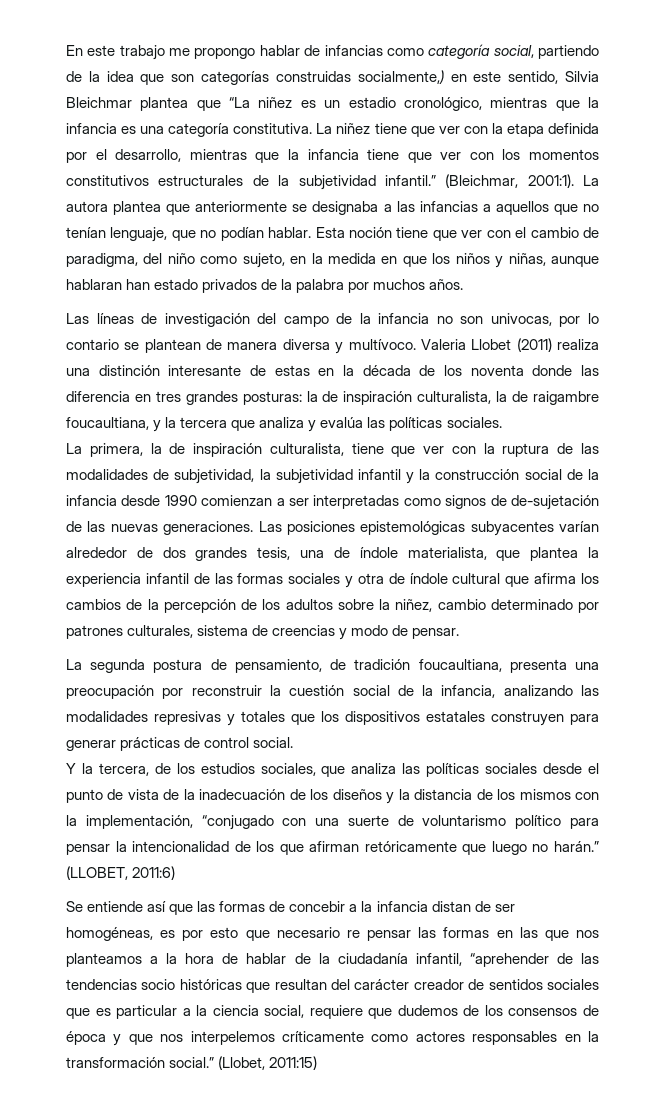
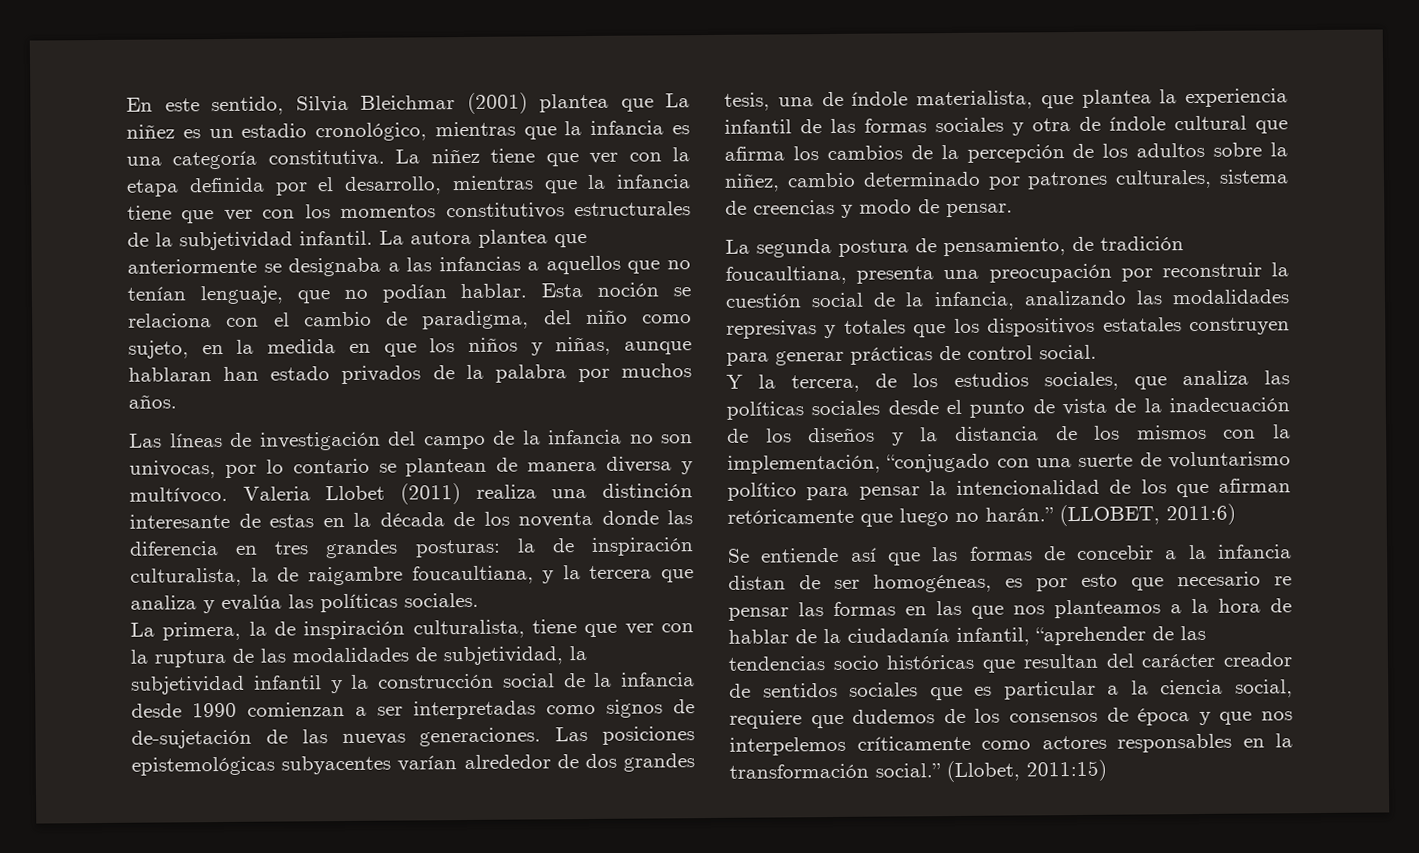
- En este trabajo me propongo hablar de infancias como categoría social, partiendo de la idea que son categorías construidas socialmente,) en este sentido, Silvia Bleichmar plantea que “La niñez es un estadio cronológico, mientras que la infancia es una categoría constitutiva.
+ En este sentido, Silvia Bleichmar (2001) plantea que La niñez es un estadio cronológico, mientras que la infancia es una categoría constitutiva.
- La niñez tiene que ver con la etapa definida por el desarrollo, mientras que la infancia tiene que ver con los momentos constitutivos estructurales de la subjetividad infantil.” (Bleichmar, 2001:1).
+ La niñez tiene que ver con la etapa definida por el desarrollo, mientras que la infancia tiene que ver con los momentos constitutivos estructurales de la subjetividad infantil.
- Esta noción tiene que ver con el cambio de paradigma, del niño como sujeto, en la medida en que los niños y niñas, aunque hablaran han estado privados de la palabra por muchos años.
+ Esta noción se relaciona con el cambio de paradigma, del niño como sujeto, en la medida en que los niños y niñas, aunque hablaran han estado privados de la palabra por muchos años.

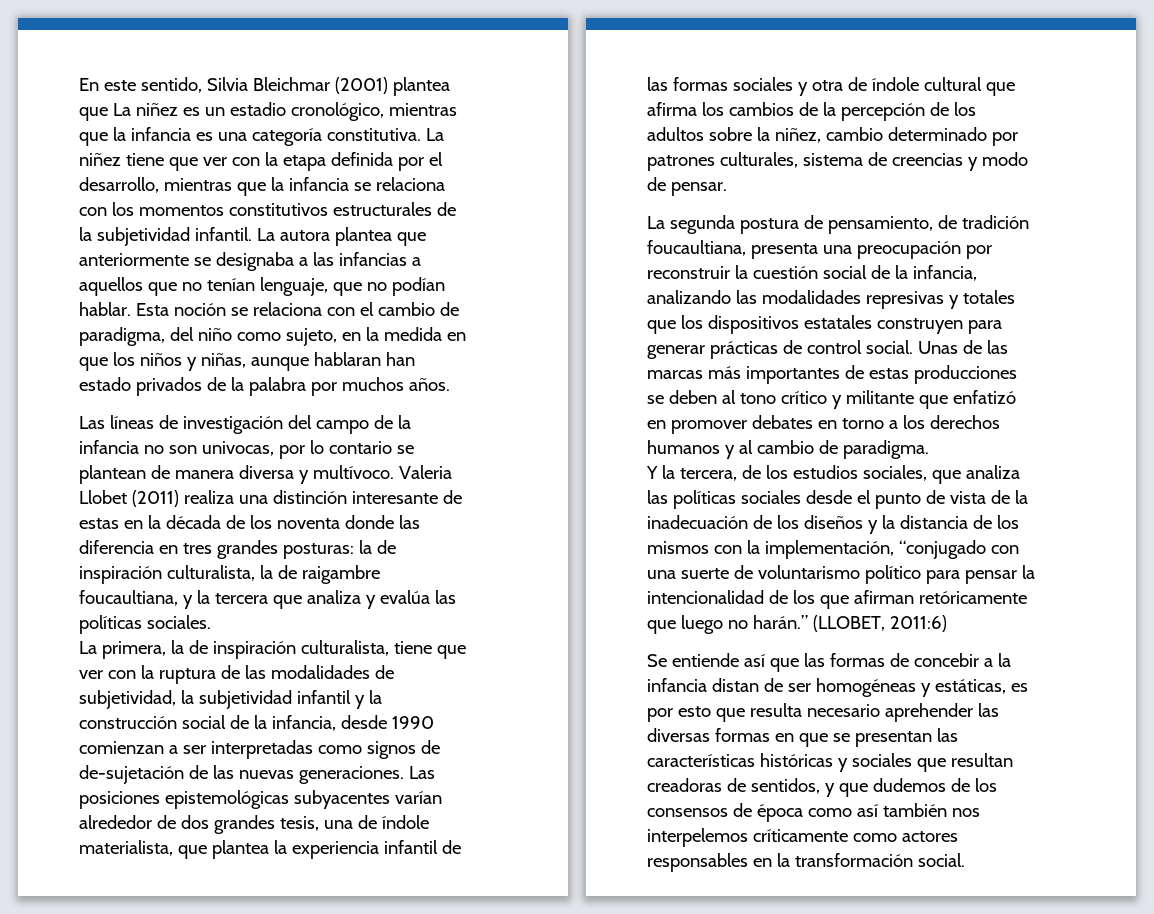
- La niñez tiene que ver con la etapa definida por el desarrollo, mientras que la infancia tiene que ver con los momentos constitutivos estructurales de la subjetividad infantil.
+ La niñez tiene que ver con la etapa definida por el desarrollo, mientras que la infancia se relaciona con los momentos constitutivos estructurales de la subjetividad infantil.
- La primera, la de inspiración culturalista, tiene que ver con la ruptura de las modalidades de subjetividad, la subjetividad infantil y la construcción social de la infancia desde 1990 comienzan a ser interpretadas como signos de de-sujetación de las nuevas generaciones.
+ La primera, la de inspiración culturalista, tiene que ver con la ruptura de las modalidades de subjetividad, la subjetividad infantil y la construcción social de la infancia, desde 1990 comienzan a ser interpretadas como signos de de-sujetación de las nuevas generaciones.
+ Unas de las marcas más importantes de estas producciones se deben al tono crítico y militante que enfatizó en promover debates en torno a los derechos humanos y al cambio de paradigma.
- Se entiende así que las formas de concebir a la infancia distan de ser homogéneas, es por esto que necesario re pensar las formas en las que nos planteamos a la hora de hablar de la ciudadanía infantil, “aprehender de las tendencias socio históricas que resultan del carácter creador de sentidos sociales que es particular a la ciencia social, requiere que dudemos de los consensos de época y que nos interpelemos críticamente como actores responsables en la transformación social.” (Llobet, 2011:15)
+ Se entiende así que las formas de concebir a la infancia distan de ser homogéneas y estáticas, es por esto que resulta necesario aprehender las diversas formas en que se presentan las características históricas y sociales que resultan creadoras de sentidos, y que dudemos de los consensos de época como así también nos interpelemos críticamente como actores responsables en la transformación social.

